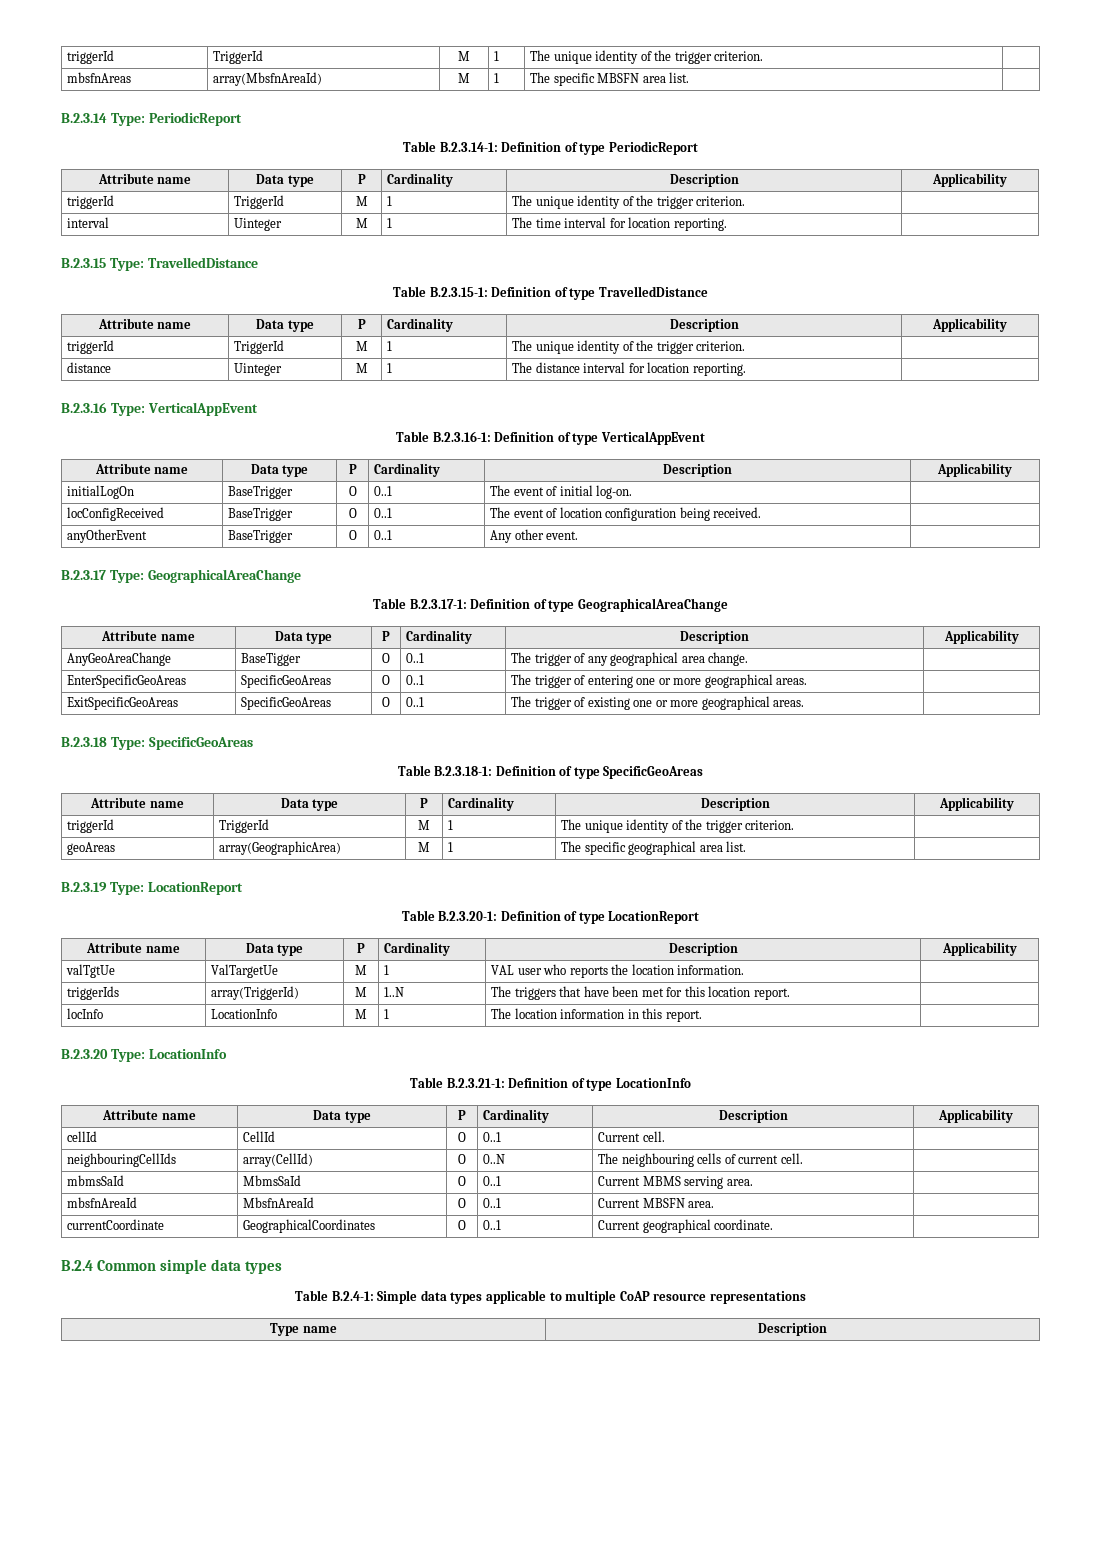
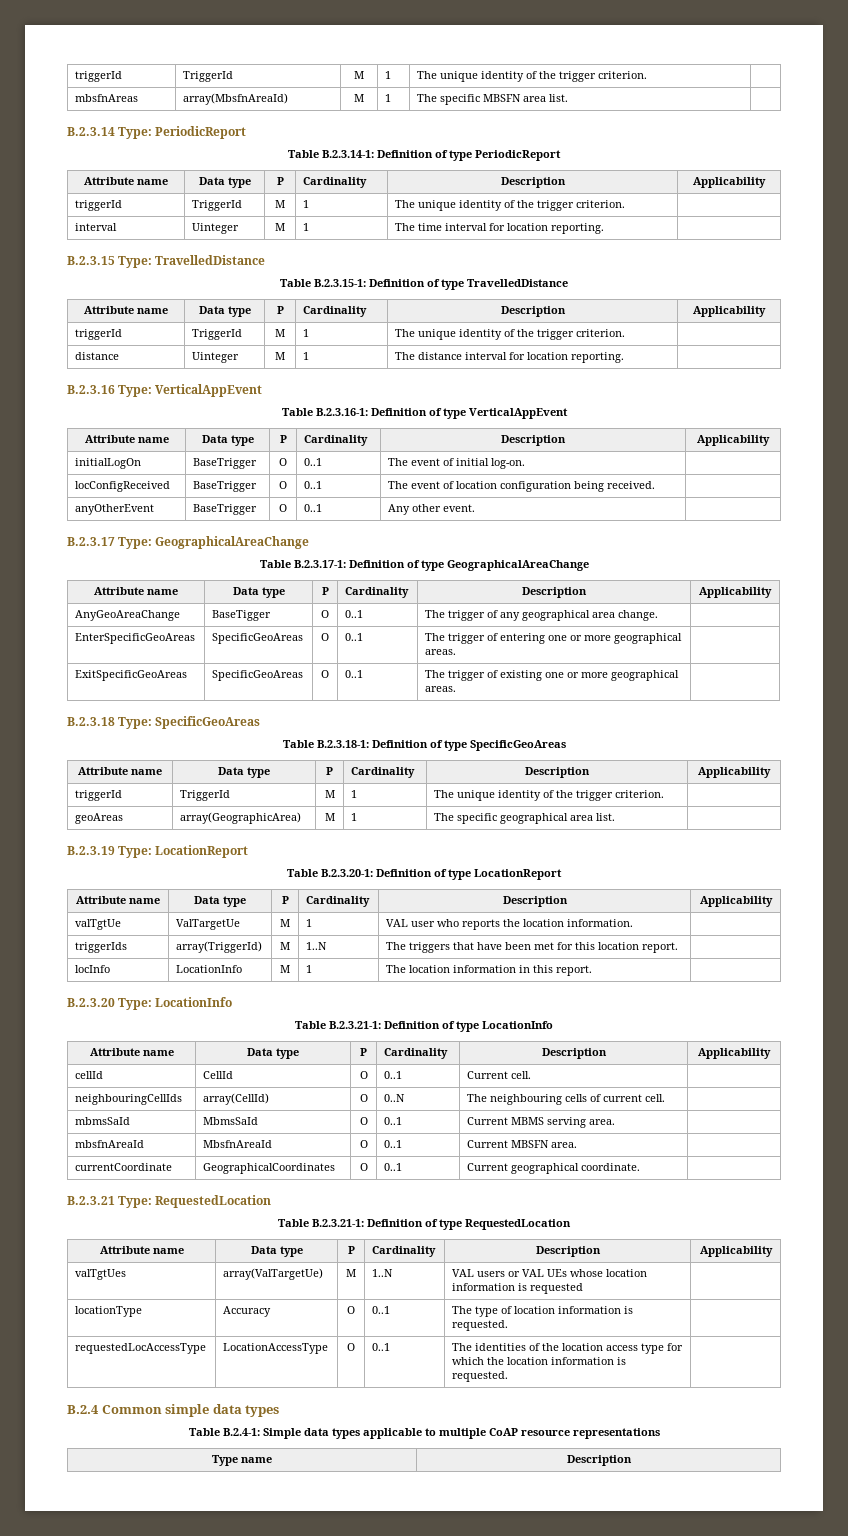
+ B.2.3.21 Type: RequestedLocation
+ Table B.2.3.21-1: Definition of type RequestedLocation
+ Attribute name | Data type | P | Cardinality | Description | Applicability
+ valTgtUes | array(ValTargetUe) | M | 1..N | VAL users or VAL UEs whose location information is requested |
+ locationType | Accuracy | O | 0..1 | The type of location information is requested. |
+ requestedLocAccessType | LocationAccessType | O | 0..1 | The identities of the location access type for which the location information is requested. |

